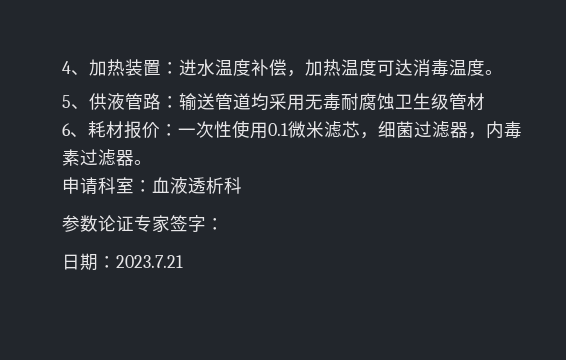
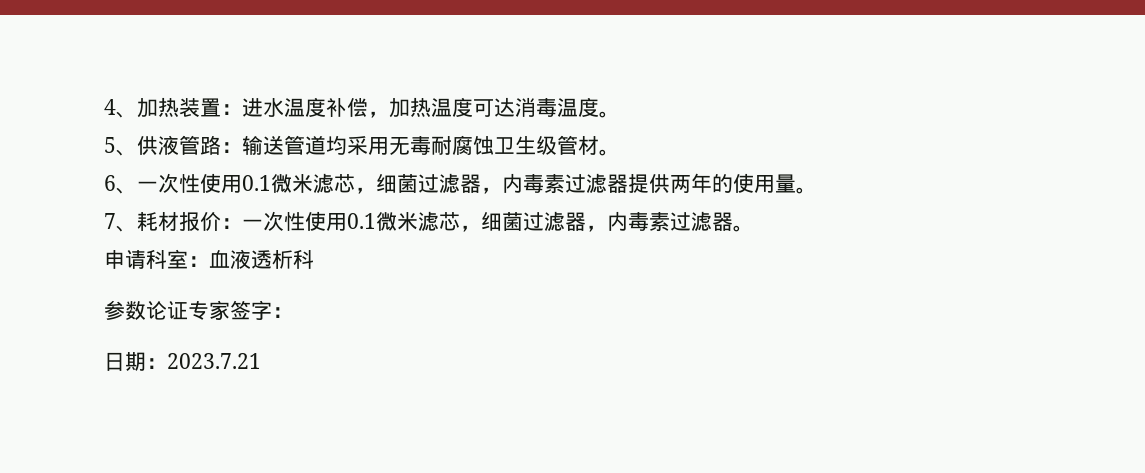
- 5、供液管路：输送管道均采用无毒耐腐蚀卫生级管材
+ 5、供液管路：输送管道均采用无毒耐腐蚀卫生级管材。
- 6、耗材报价：一次性使用0.1微米滤芯，细菌过滤器，内毒素过滤器。
+ 6、一次性使用0.1微米滤芯，细菌过滤器，内毒素过滤器提供两年的使用量。
+ 7、耗材报价：一次性使用0.1微米滤芯，细菌过滤器，内毒素过滤器。

